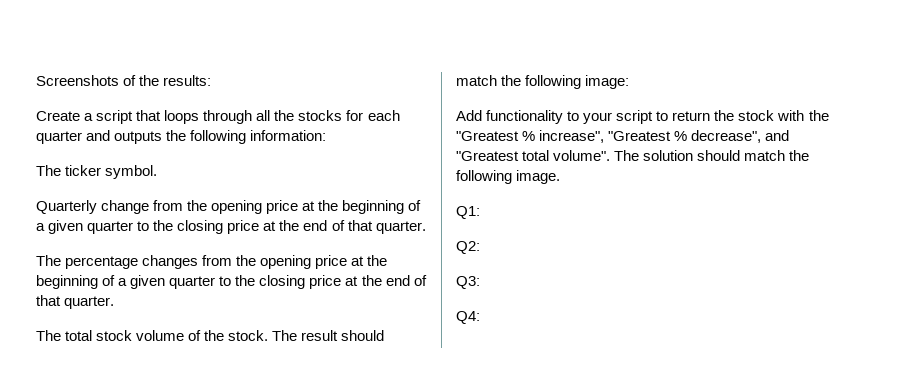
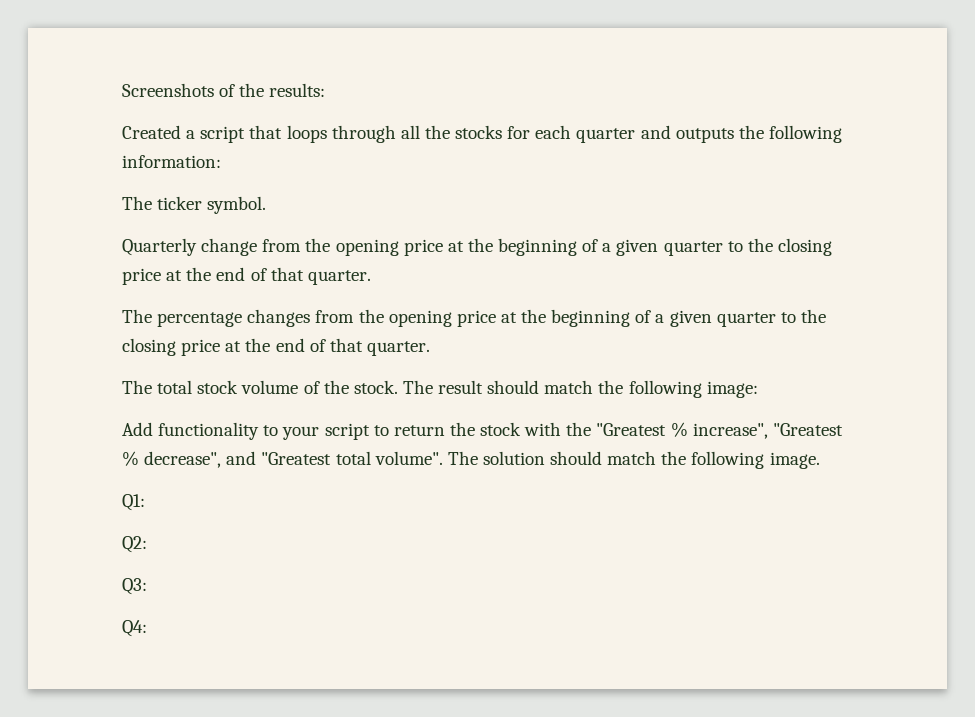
- Create a script that loops through all the stocks for each quarter and outputs the following information:
+ Created a script that loops through all the stocks for each quarter and outputs the following information:

